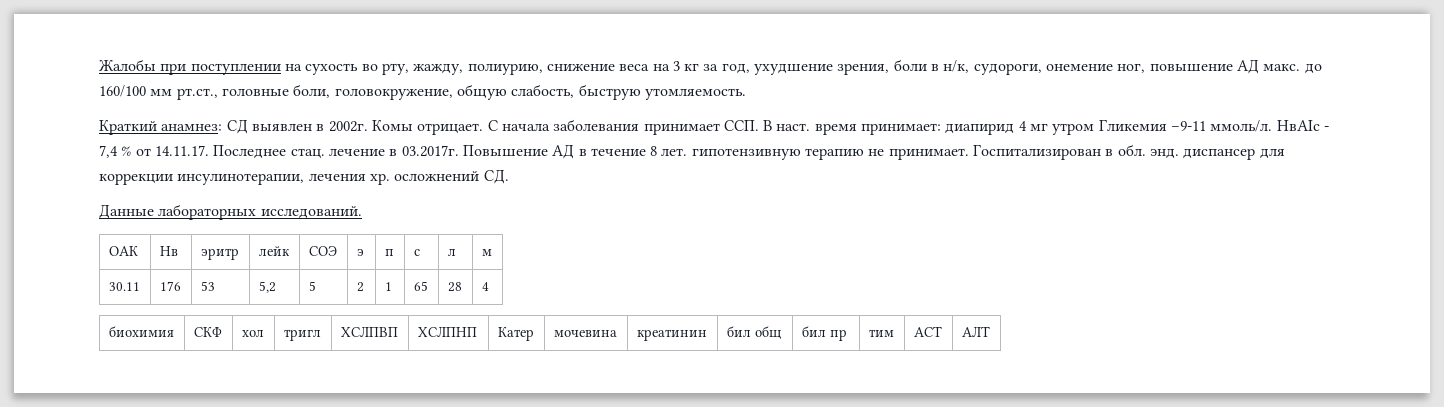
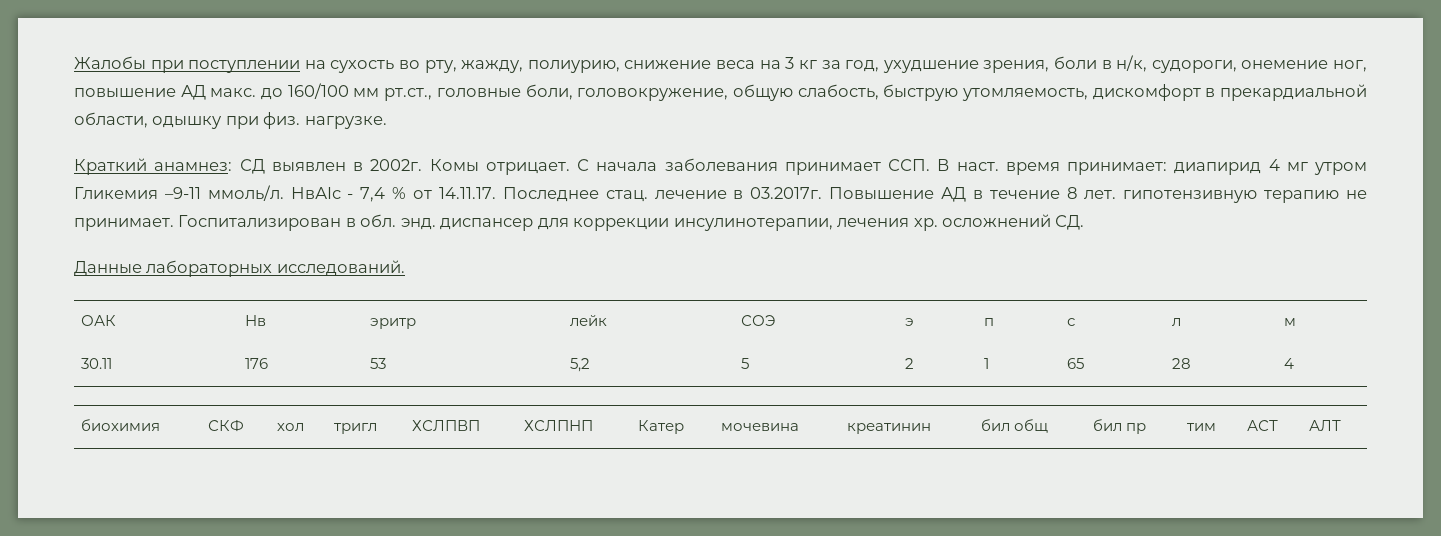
- Жалобы при поступлении на сухость во рту, жажду, полиурию, снижение веса на 3 кг за год, ухудшение зрения, боли в н/к, судороги, онемение ног, повышение АД макс. до 160/100 мм рт.ст., головные боли, головокружение, общую слабость, быструю утомляемость.
+ Жалобы при поступлении на сухость во рту, жажду, полиурию, снижение веса на 3 кг за год, ухудшение зрения, боли в н/к, судороги, онемение ног, повышение АД макс. до 160/100 мм рт.ст., головные боли, головокружение, общую слабость, быструю утомляемость, дискомфорт в прекардиальной области, одышку при физ. нагрузке.

